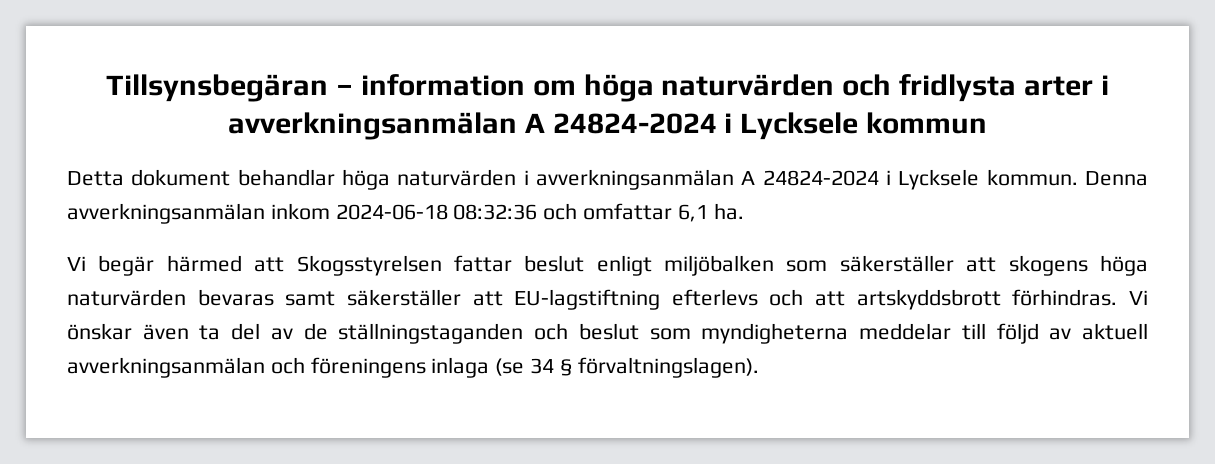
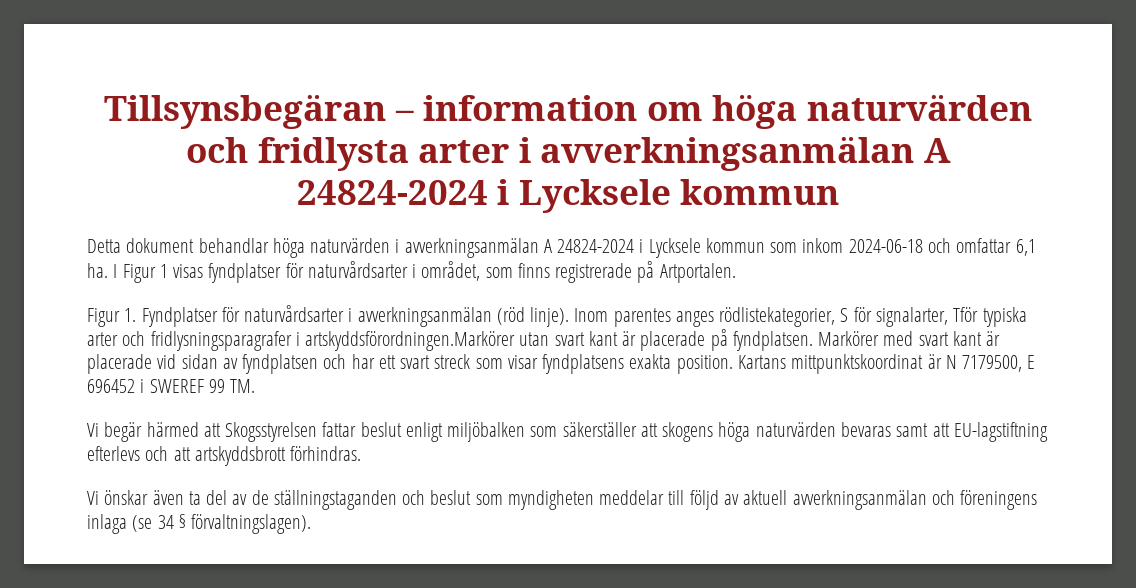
- Detta dokument behandlar höga naturvärden i avverkningsanmälan A 24824-2024 i Lycksele kommun. Denna avverkningsanmälan inkom 2024-06-18 08:32:36 och omfattar 6,1 ha.
+ Detta dokument behandlar höga naturvärden i avverkningsanmälan A 24824-2024 i Lycksele kommun som inkom 2024-06-18 och omfattar 6,1 ha. I Figur 1 visas fyndplatser för naturvårdsarter i området, som finns registrerade på Artportalen.
+ Figur 1. Fyndplatser för naturvårdsarter i avverkningsanmälan (röd linje). Inom parentes anges rödlistekategorier, S för signalarter, Tför typiska arter och fridlysningsparagrafer i artskyddsförordningen.Markörer utan svart kant är placerade på fyndplatsen. Markörer med svart kant är placerade vid sidan av fyndplatsen och har ett svart streck som visar fyndplatsens exakta position. Kartans mittpunktskoordinat är N 7179500, E 696452 i SWEREF 99 TM.
- Vi begär härmed att Skogsstyrelsen fattar beslut enligt miljöbalken som säkerställer att skogens höga naturvärden bevaras samt säkerställer att EU-lagstiftning efterlevs och att artskyddsbrott förhindras. Vi önskar även ta del av de ställningstaganden och beslut som myndigheterna meddelar till följd av aktuell avverkningsanmälan och föreningens inlaga (se 34 § förvaltningslagen).
+ Vi begär härmed att Skogsstyrelsen fattar beslut enligt miljöbalken som säkerställer att skogens höga naturvärden bevaras samt att EU-lagstiftning efterlevs och att artskyddsbrott förhindras.
+ Vi önskar även ta del av de ställningstaganden och beslut som myndigheten meddelar till följd av aktuell avverkningsanmälan och föreningens inlaga (se 34 § förvaltningslagen).

